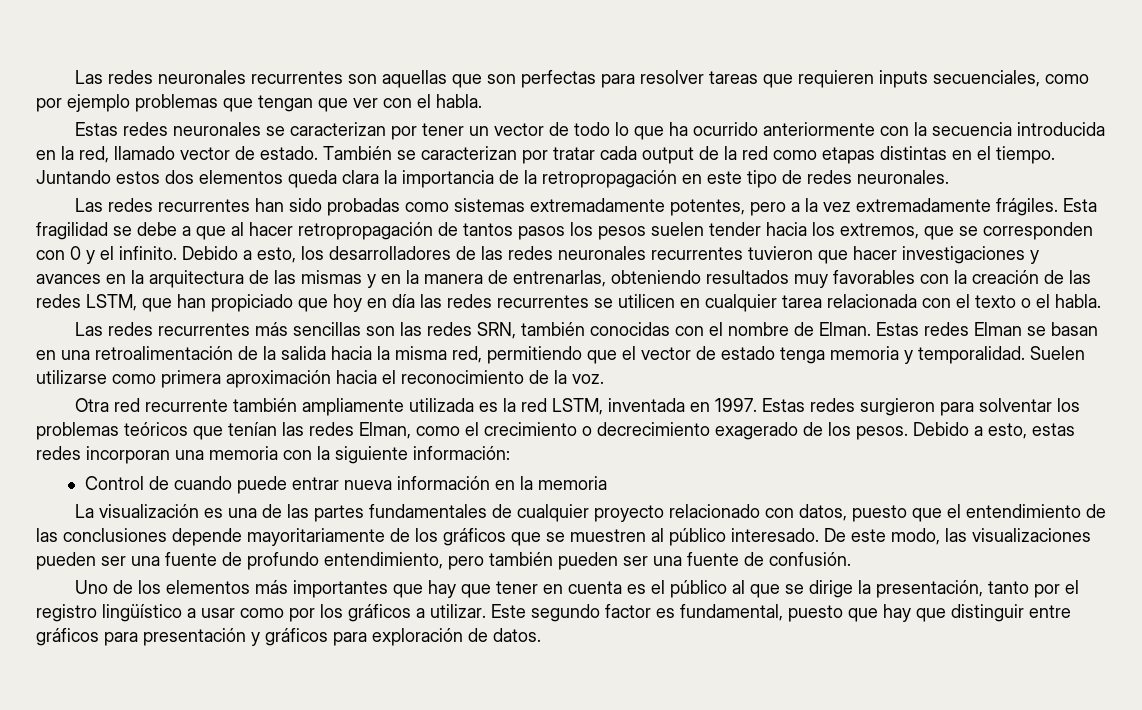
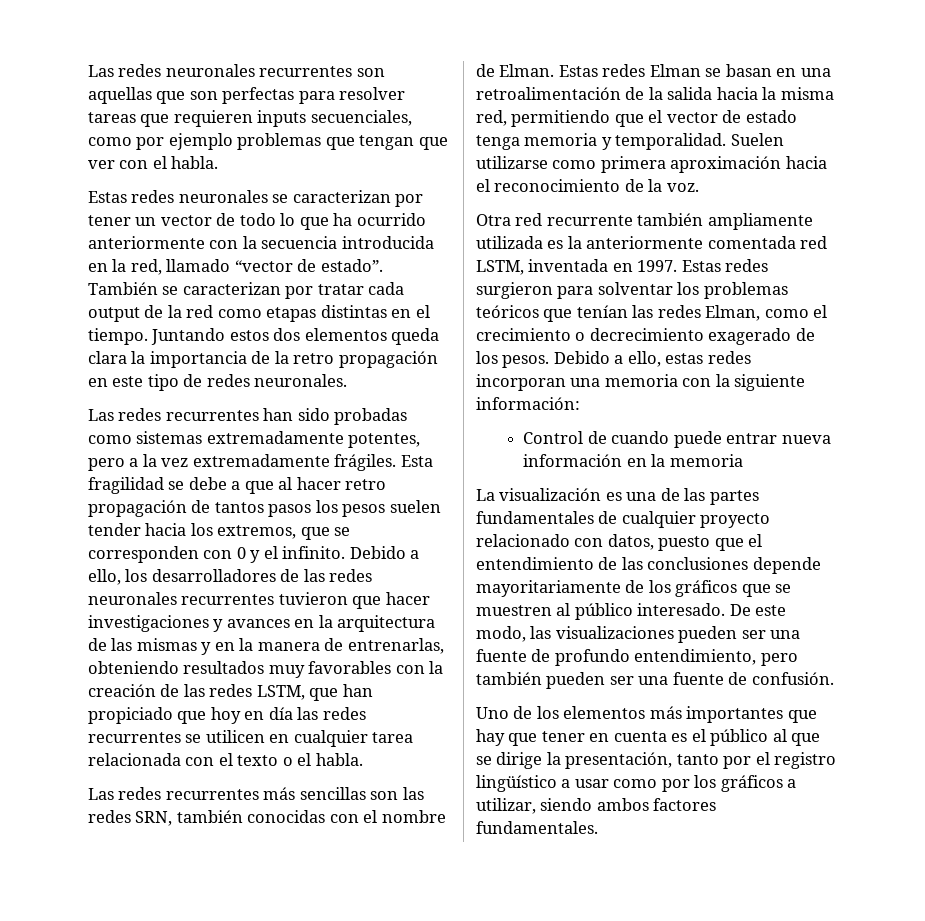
- Estas redes neuronales se caracterizan por tener un vector de todo lo que ha ocurrido anteriormente con la secuencia introducida en la red, llamado vector de estado.
+ Estas redes neuronales se caracterizan por tener un vector de todo lo que ha ocurrido anteriormente con la secuencia introducida en la red, llamado “vector de estado”.
- Juntando estos dos elementos queda clara la importancia de la retropropagación en este tipo de redes neuronales.
+ Juntando estos dos elementos queda clara la importancia de la retro propagación en este tipo de redes neuronales.
- Esta fragilidad se debe a que al hacer retropropagación de tantos pasos los pesos suelen tender hacia los extremos, que se corresponden con 0 y el infinito.
+ Esta fragilidad se debe a que al hacer retro propagación de tantos pasos los pesos suelen tender hacia los extremos, que se corresponden con 0 y el infinito.
- Debido a esto, los desarrolladores de las redes neuronales recurrentes tuvieron que hacer investigaciones y avances en la arquitectura de las mismas y en la manera de entrenarlas, obteniendo resultados muy favorables con la creación de las redes LSTM, que han propiciado que hoy en día las redes recurrentes se utilicen en cualquier tarea relacionada con el texto o el habla.
+ Debido a ello, los desarrolladores de las redes neuronales recurrentes tuvieron que hacer investigaciones y avances en la arquitectura de las mismas y en la manera de entrenarlas, obteniendo resultados muy favorables con la creación de las redes LSTM, que han propiciado que hoy en día las redes recurrentes se utilicen en cualquier tarea relacionada con el texto o el habla.
- Otra red recurrente también ampliamente utilizada es la red LSTM, inventada en 1997.
+ Otra red recurrente también ampliamente utilizada es la anteriormente comentada red LSTM, inventada en 1997.
- Debido a esto, estas redes incorporan una memoria con la siguiente información:
+ Debido a ello, estas redes incorporan una memoria con la siguiente información:
- Uno de los elementos más importantes que hay que tener en cuenta es el público al que se dirige la presentación, tanto por el registro lingüístico a usar como por los gráficos a utilizar. Este segundo factor es fundamental, puesto que hay que distinguir entre gráficos para presentación y gráficos para exploración de datos.
+ Uno de los elementos más importantes que hay que tener en cuenta es el público al que se dirige la presentación, tanto por el registro lingüístico a usar como por los gráficos a utilizar, siendo ambos factores fundamentales.

